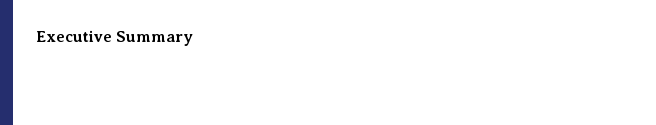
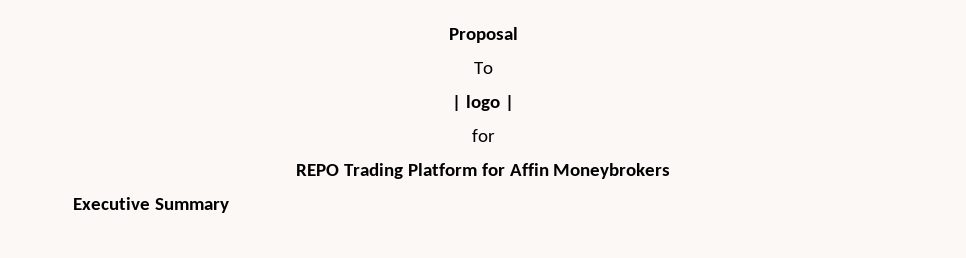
+ Proposal
+ To
+ | logo |
+ for
+ REPO Trading Platform for Affin Moneybrokers

